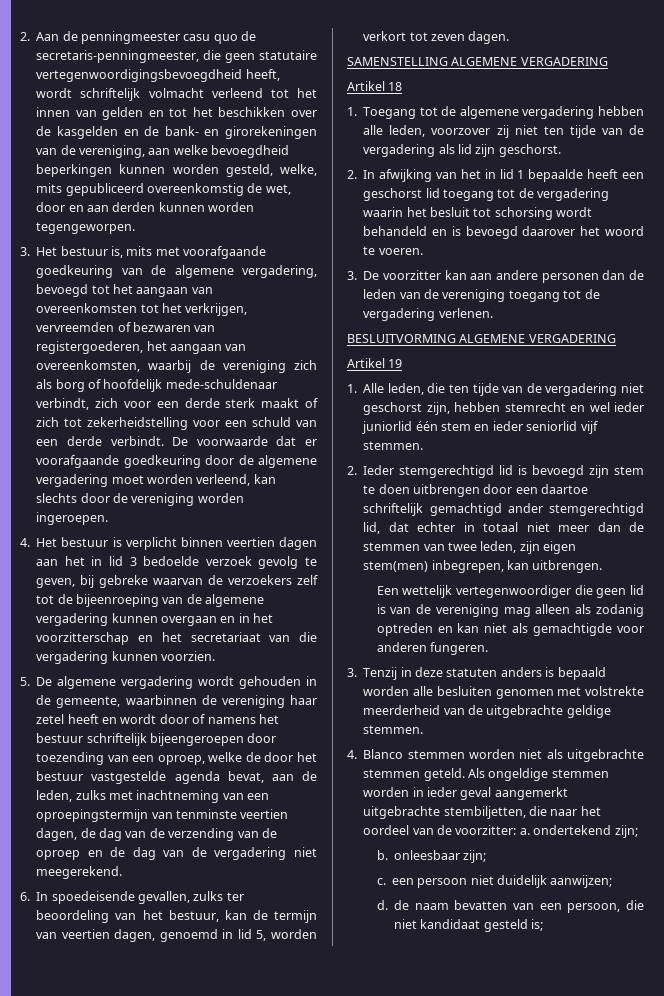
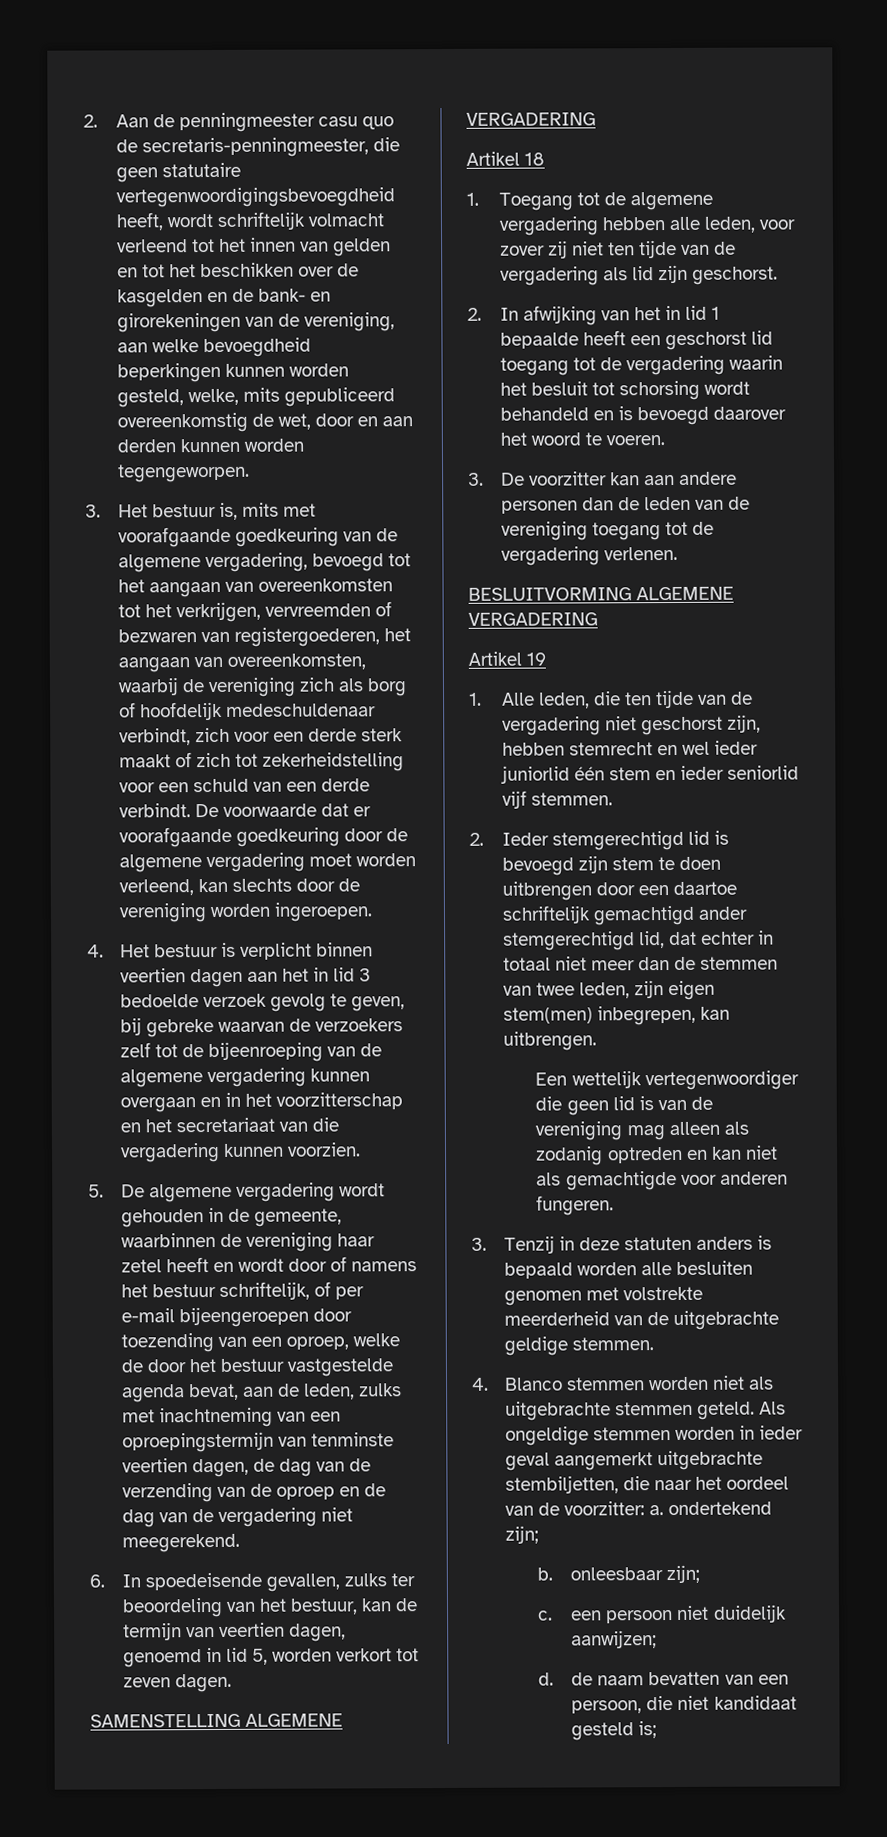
- 3. Het bestuur is, mits met voorafgaande goedkeuring van de algemene vergadering, bevoegd tot het aangaan van overeenkomsten tot het verkrijgen, vervreemden of bezwaren van registergoederen, het aangaan van overeenkomsten, waarbij de vereniging zich als borg of hoofdelijk mede-schuldenaar verbindt, zich voor een derde sterk maakt of zich tot zekerheidstelling voor een schuld van een derde verbindt.
+ 3. Het bestuur is, mits met voorafgaande goedkeuring van de algemene vergadering, bevoegd tot het aangaan van overeenkomsten tot het verkrijgen, vervreemden of bezwaren van registergoederen, het aangaan van overeenkomsten, waarbij de vereniging zich als borg of hoofdelijk medeschuldenaar verbindt, zich voor een derde sterk maakt of zich tot zekerheidstelling voor een schuld van een derde verbindt.
- 5. De algemene vergadering wordt gehouden in de gemeente, waarbinnen de vereniging haar zetel heeft en wordt door of namens het bestuur schriftelijk bijeengeroepen door toezending van een oproep, welke de door het bestuur vastgestelde agenda bevat, aan de leden, zulks met inachtneming van een oproepingstermijn van tenminste veertien dagen, de dag van de verzending van de oproep en de dag van de vergadering niet meegerekend.
+ 5. De algemene vergadering wordt gehouden in de gemeente, waarbinnen de vereniging haar zetel heeft en wordt door of namens het bestuur schriftelijk, of per e-mail bijeengeroepen door toezending van een oproep, welke de door het bestuur vastgestelde agenda bevat, aan de leden, zulks met inachtneming van een oproepingstermijn van tenminste veertien dagen, de dag van de verzending van de oproep en de dag van de vergadering niet meegerekend.
- 1. Toegang tot de algemene vergadering hebben alle leden, voorzover zij niet ten tijde van de vergadering als lid zijn geschorst.
+ 1. Toegang tot de algemene vergadering hebben alle leden, voor zover zij niet ten tijde van de vergadering als lid zijn geschorst.

